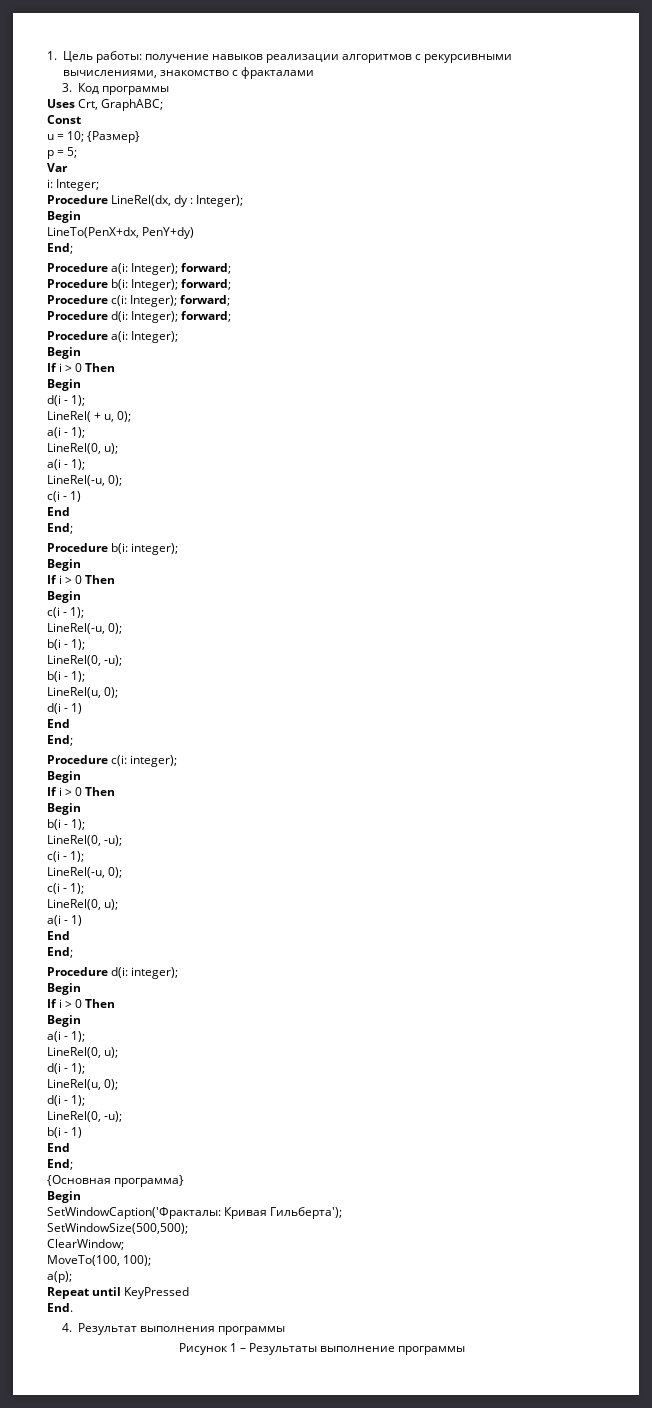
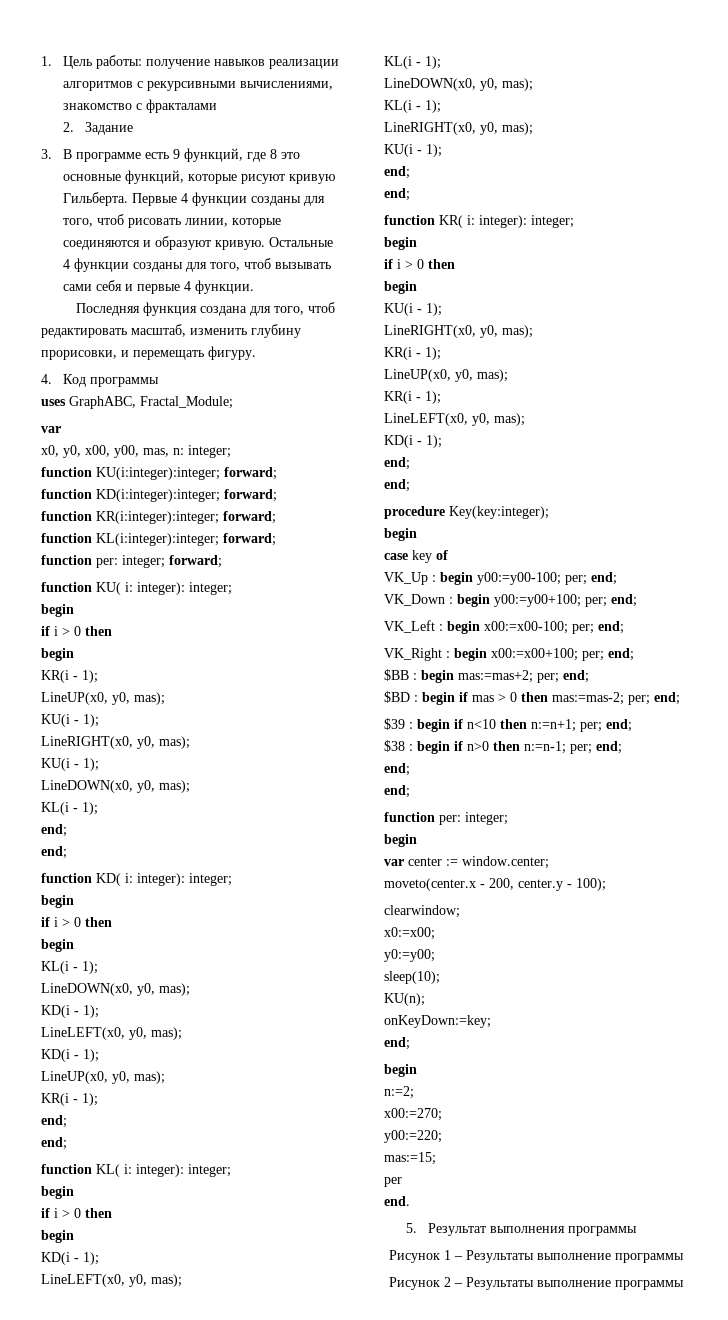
- 3. Код программы
- Uses Crt, GraphABC;
- Const
- u = 10; {Размер}
- p = 5;
- Var
- i: Integer;
- Procedure LineRel(dx, dy : Integer);
- Begin
- LineTo(PenX+dx, PenY+dy)
- End;
- Procedure a(i: Integer); forward;
- Procedure b(i: Integer); forward;
- Procedure c(i: Integer); forward;
- Procedure d(i: Integer); forward;
- Procedure a(i: Integer);
- Begin
- If i > 0 Then
- Begin
- d(i - 1);
- LineRel( + u, 0);
- a(i - 1);
- LineRel(0, u);
- a(i - 1);
- LineRel(-u, 0);
- c(i - 1)
- End
- End;
- Procedure b(i: integer);
- Begin
- If i > 0 Then
- Begin
- c(i - 1);
- LineRel(-u, 0);
- b(i - 1);
- LineRel(0, -u);
- b(i - 1);
- LineRel(u, 0);
- d(i - 1)
- End
- End;
- Procedure c(i: integer);
- Begin
- If i > 0 Then
- Begin
- b(i - 1);
- LineRel(0, -u);
- c(i - 1);
- LineRel(-u, 0);
- c(i - 1);
- LineRel(0, u);
- a(i - 1)
- End
- End;
- Procedure d(i: integer);
- Begin
- If i > 0 Then
- Begin
- a(i - 1);
- LineRel(0, u);
- d(i - 1);
- LineRel(u, 0);
- d(i - 1);
- LineRel(0, -u);
- b(i - 1)
- End
- End;
- {Основная программа}
- Begin
- SetWindowCaption('Фракталы: Кривая Гильберта');
- SetWindowSize(500,500);
- ClearWindow;
- MoveTo(100, 100);
- a(p);
- Repeat until KeyPressed
- End.
- 4. Результат выполнения программы
+ 2. Задание
+ 3. В программе есть 9 функций, где 8 это основные функций, которые рисуют кривую Гильберта. Первые 4 функции созданы для того, чтоб рисовать линии, которые соединяются и образуют кривую. Остальные 4 функции созданы для того, чтоб вызывать сами себя и первые 4 функции.
+ Последняя функция создана для того, чтоб редактировать масштаб, изменить глубину прорисовки, и перемещать фигуру.
+ 4. Код программы
+ uses GraphABC, Fractal_Module;
+ var
+ x0, y0, x00, y00, mas, n: integer;
+ function KU(i:integer):integer; forward;
+ function KD(i:integer):integer; forward;
+ function KR(i:integer):integer; forward;
+ function KL(i:integer):integer; forward;
+ function per: integer; forward;
+ function KU( i: integer): integer;
+ begin
+ if i > 0 then
+ begin
+ KR(i - 1);
+ LineUP(x0, y0, mas);
+ KU(i - 1);
+ LineRIGHT(x0, y0, mas);
+ KU(i - 1);
+ LineDOWN(x0, y0, mas);
+ KL(i - 1);
+ end;
+ end;
+ function KD( i: integer): integer;
+ begin
+ if i > 0 then
+ begin
+ KL(i - 1);
+ LineDOWN(x0, y0, mas);
+ KD(i - 1);
+ LineLEFT(x0, y0, mas);
+ KD(i - 1);
+ LineUP(x0, y0, mas);
+ KR(i - 1);
+ end;
+ end;
+ function KL( i: integer): integer;
+ begin
+ if i > 0 then
+ begin
+ KD(i - 1);
+ LineLEFT(x0, y0, mas);
+ KL(i - 1);
+ LineDOWN(x0, y0, mas);
+ KL(i - 1);
+ LineRIGHT(x0, y0, mas);
+ KU(i - 1);
+ end;
+ end;
+ function KR( i: integer): integer;
+ begin
+ if i > 0 then
+ begin
+ KU(i - 1);
+ LineRIGHT(x0, y0, mas);
+ KR(i - 1);
+ LineUP(x0, y0, mas);
+ KR(i - 1);
+ LineLEFT(x0, y0, mas);
+ KD(i - 1);
+ end;
+ end;
+ procedure Key(key:integer);
+ begin
+ case key of
+ VK_Up : begin y00:=y00-100; per; end;
+ VK_Down : begin y00:=y00+100; per; end;
+ VK_Left : begin x00:=x00-100; per; end;
+ VK_Right : begin x00:=x00+100; per; end;
+ $BB : begin mas:=mas+2; per; end;
+ $BD : begin if mas > 0 then mas:=mas-2; per; end;
+ $39 : begin if n<10 then n:=n+1; per; end;
+ $38 : begin if n>0 then n:=n-1; per; end;
+ end;
+ end;
+ function per: integer;
+ begin
+ var center := window.center;
+ moveto(center.x - 200, center.y - 100);
+ clearwindow;
+ x0:=x00;
+ y0:=y00;
+ sleep(10);
+ KU(n);
+ onKeyDown:=key;
+ end;
+ begin
+ n:=2;
+ x00:=270;
+ y00:=220;
+ mas:=15;
+ per
+ end.
+ 5. Результат выполнения программы
+ Рисунок 2 – Результаты выполнение программы

